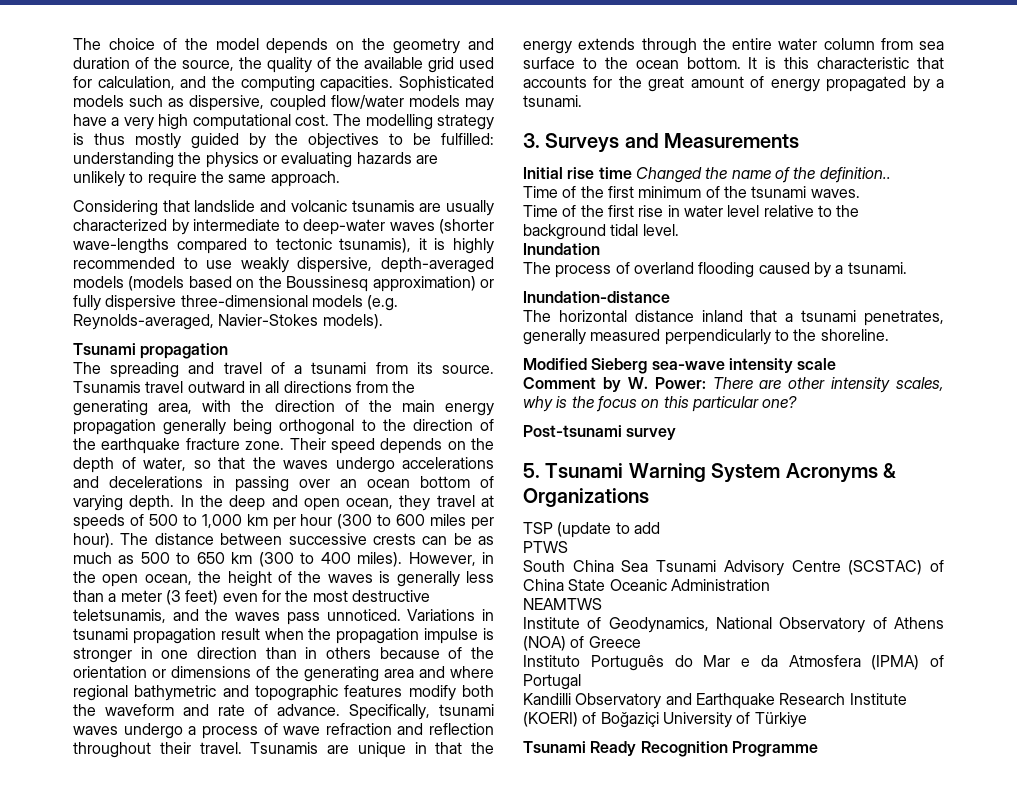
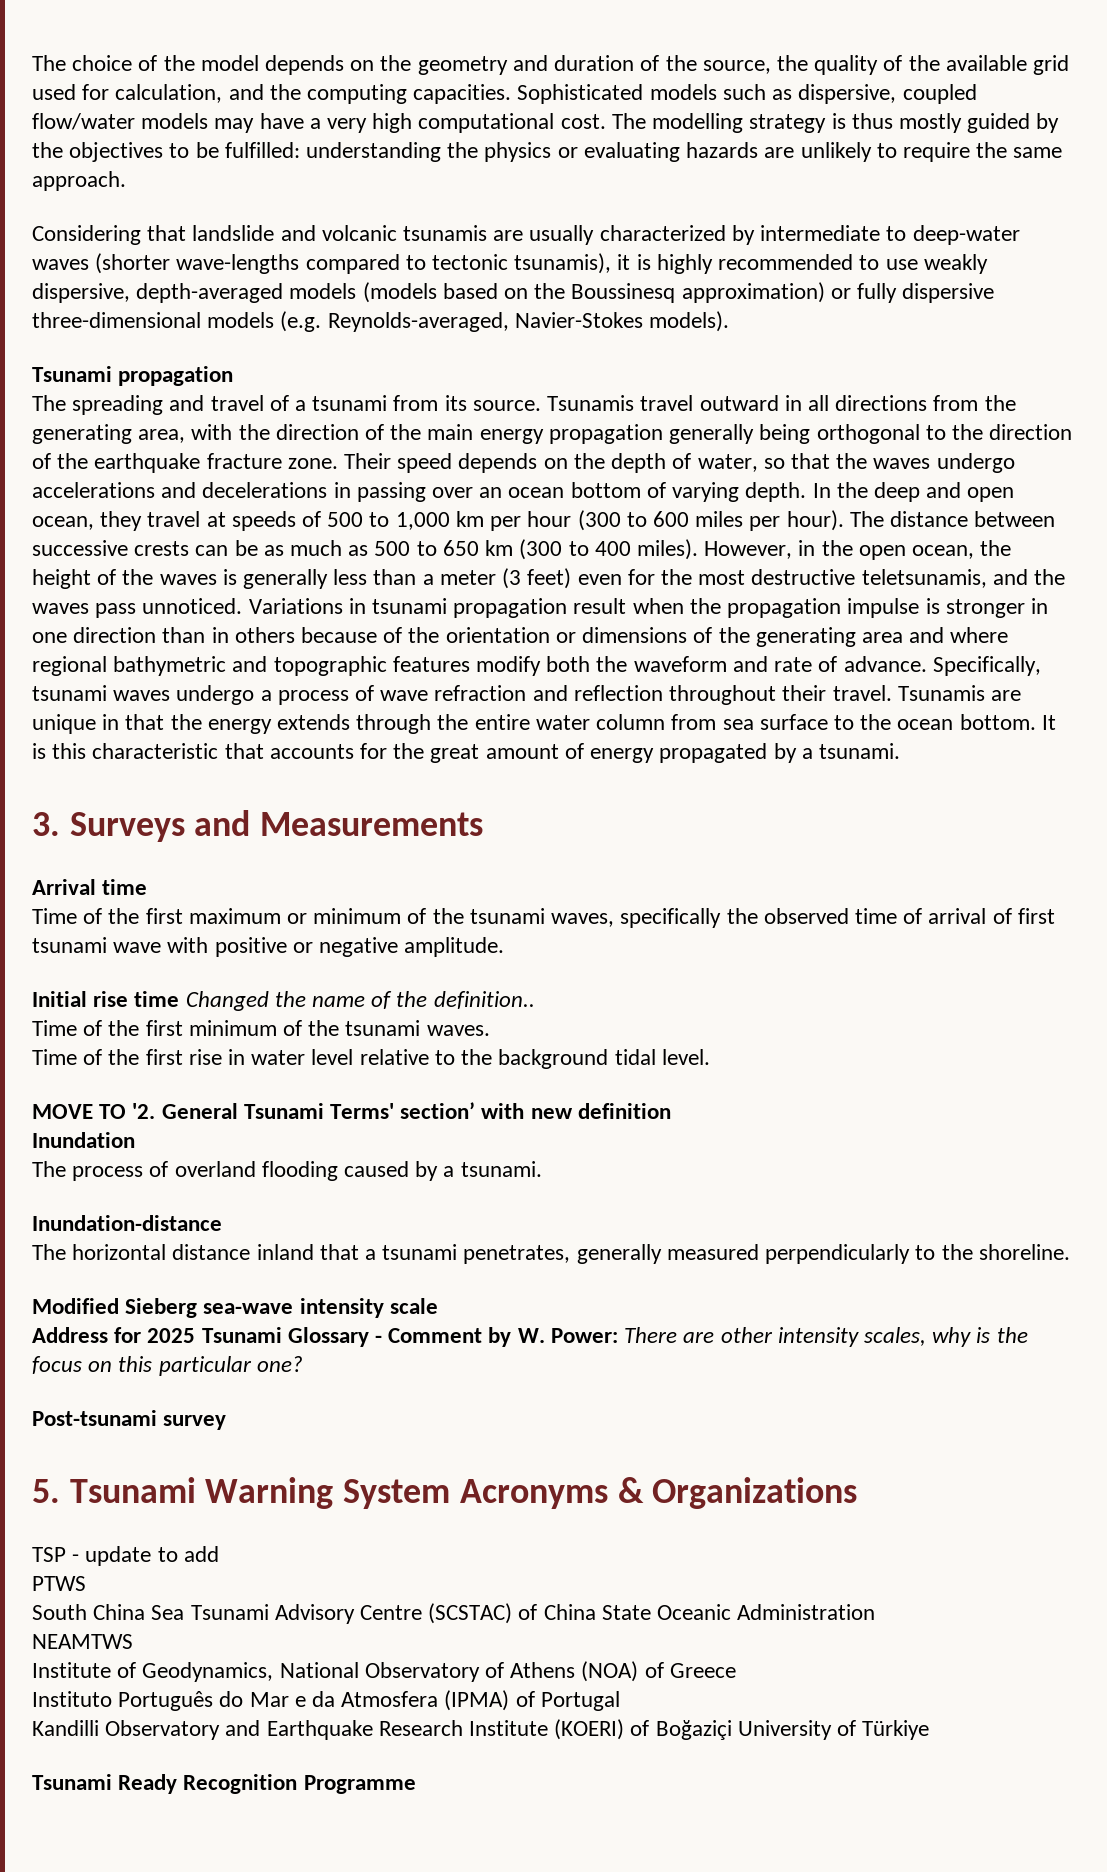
+ Arrival time
+ Time of the first maximum or minimum of the tsunami waves, specifically the observed time of arrival of first tsunami wave with positive or negative amplitude.
+ MOVE TO '2. General Tsunami Terms' section’ with new definition
- Comment by W. Power: There are other intensity scales, why is the focus on this particular one?
+ Address for 2025 Tsunami Glossary - Comment by W. Power: There are other intensity scales, why is the focus on this particular one?
- TSP (update to add
+ TSP - update to add

